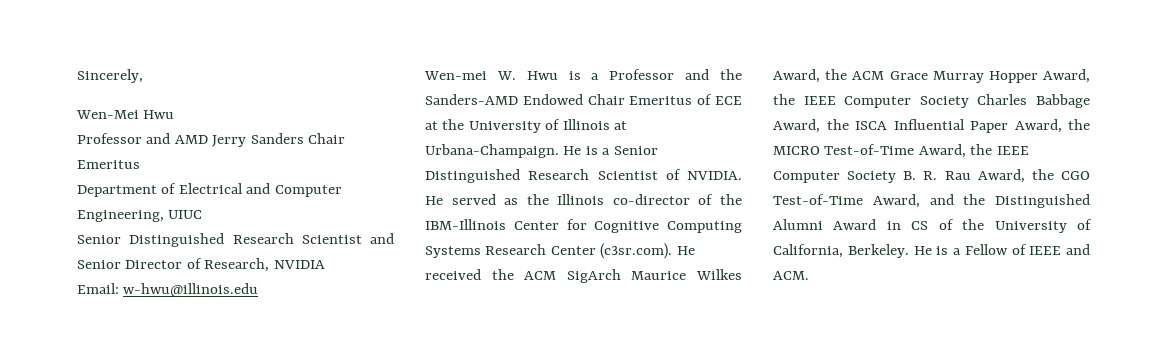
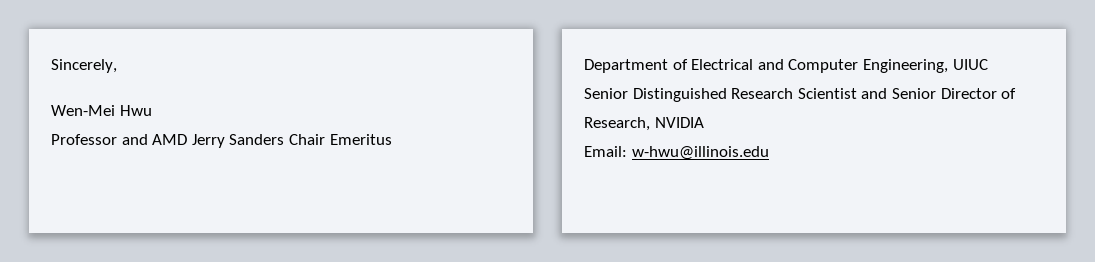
- Wen-mei W. Hwu is a Professor and the Sanders-AMD Endowed Chair Emeritus of ECE at the University of Illinois at Urbana-Champaign. He is a Senior Distinguished Research Scientist of NVIDIA. He served as the Illinois co-director of the IBM-Illinois Center for Cognitive Computing Systems Research Center (c3sr.com). He received the ACM SigArch Maurice Wilkes Award, the ACM Grace Murray Hopper Award, the IEEE Computer Society Charles Babbage Award, the ISCA Influential Paper Award, the MICRO Test-of-Time Award, the IEEE Computer Society B. R. Rau Award, the CGO Test-of-Time Award, and the Distinguished Alumni Award in CS of the University of California, Berkeley. He is a Fellow of IEEE and ACM.

